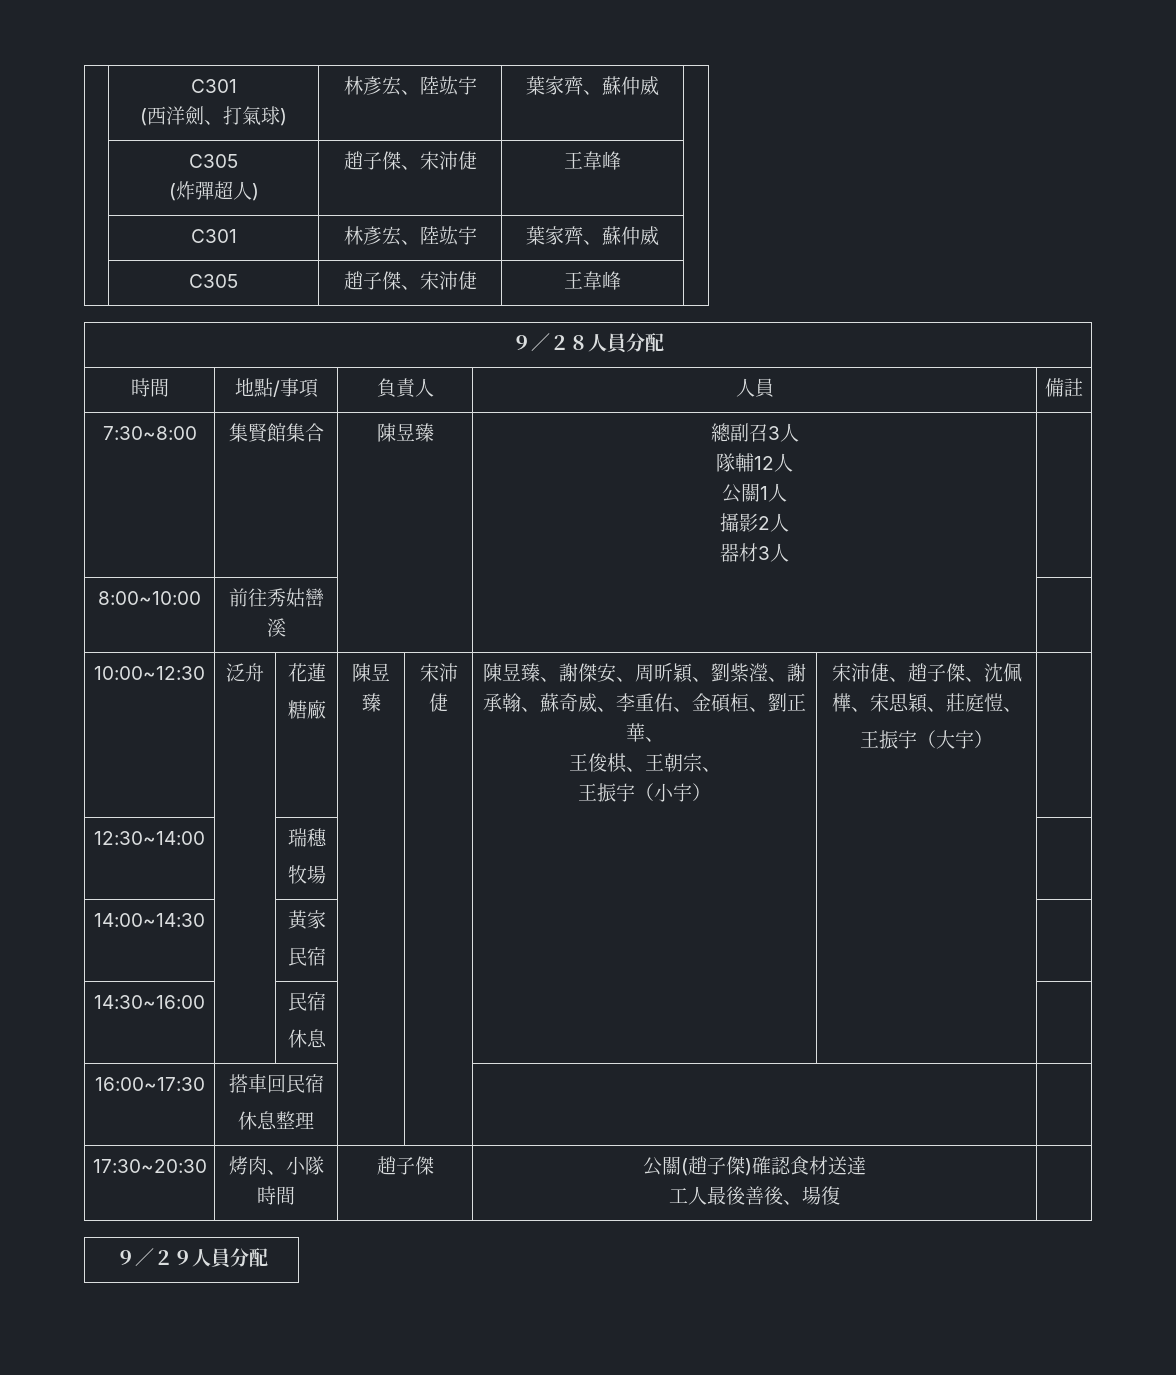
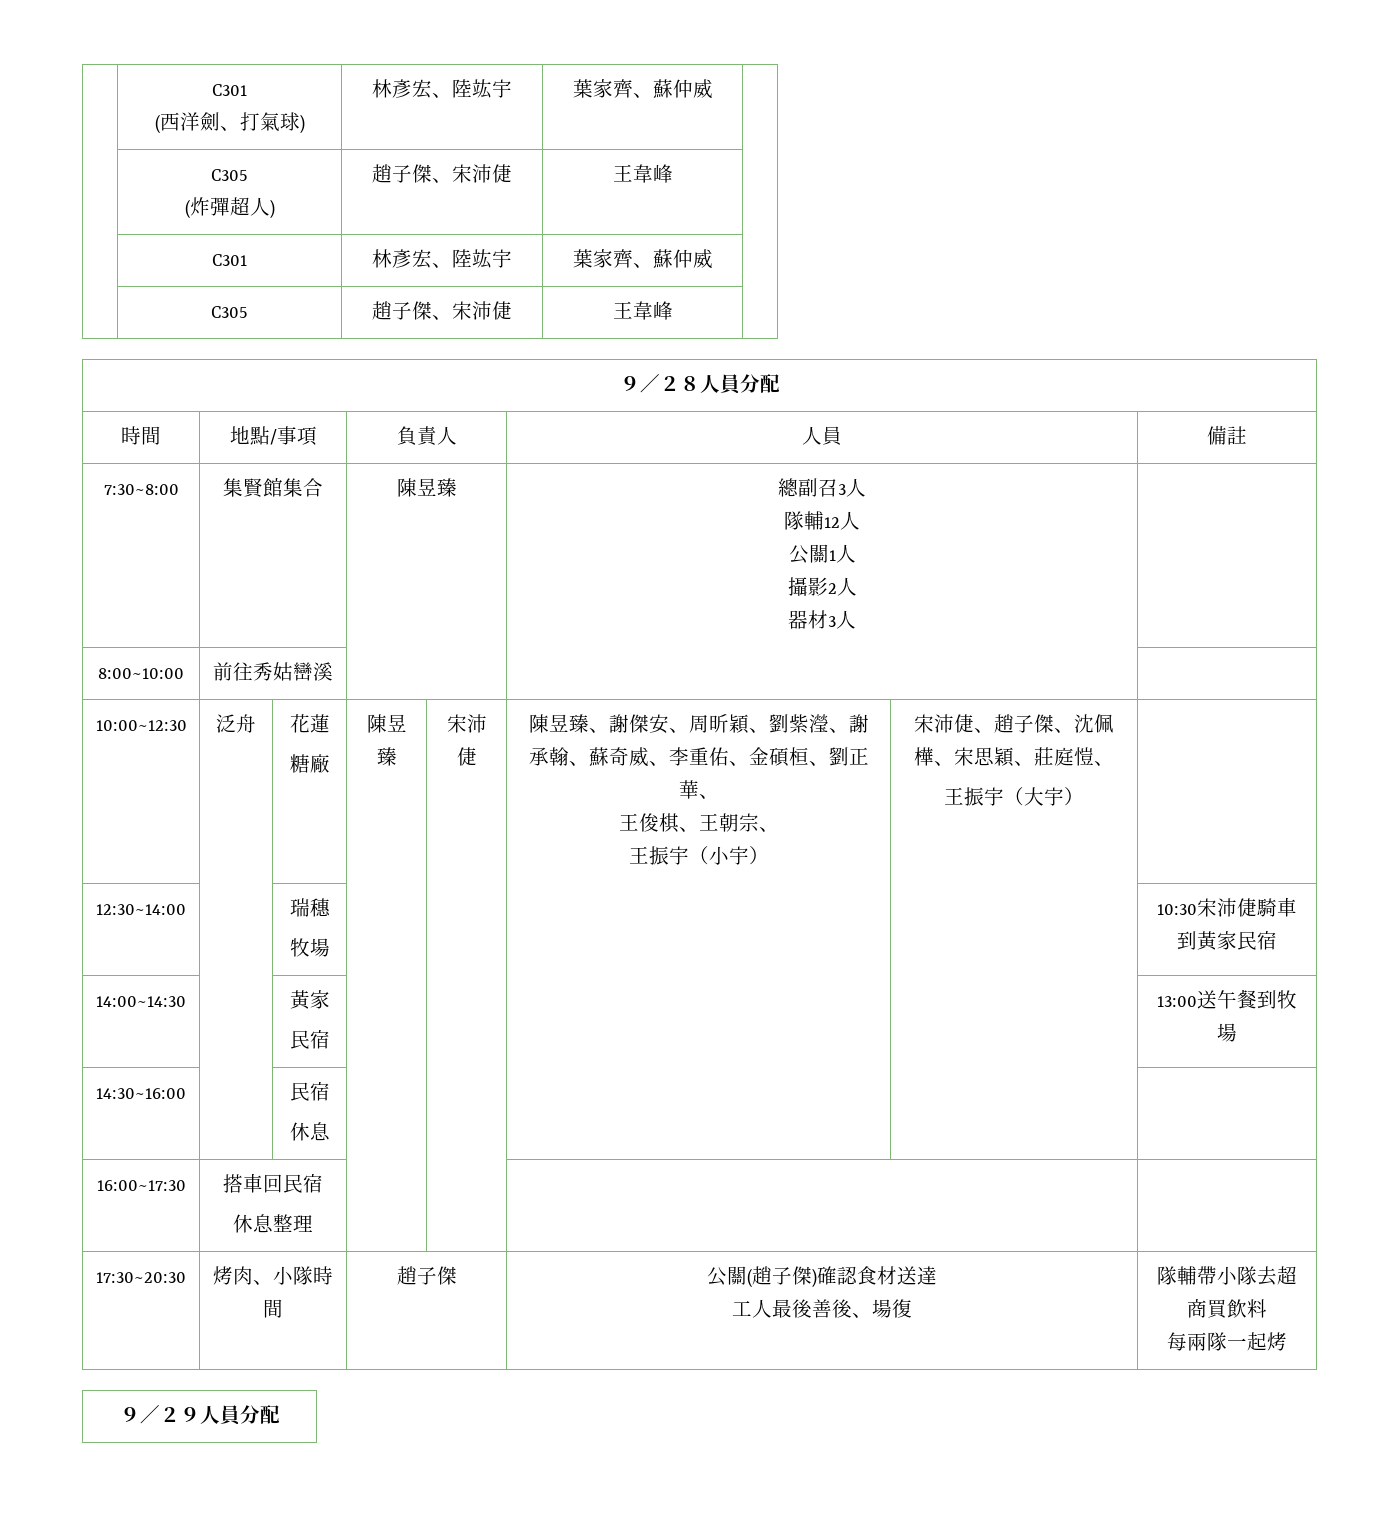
  12:30~14:00 | | 瑞穗
- 牧場 | | | | |
+ 牧場 | | | | | 10:30宋沛倢騎車到黃家民宿
  14:00~14:30 | | 黃家
- 民宿 | | | | |
+ 民宿 | | | | | 13:00送午餐到牧場
  17:30~20:30 | 烤肉、小隊時間 | 趙子傑 | 公關(趙子傑)確認食材送達
- 工人最後善後、場復 |
+ 工人最後善後、場復 | 隊輔帶小隊去超商買飲料
+ 每兩隊一起烤

